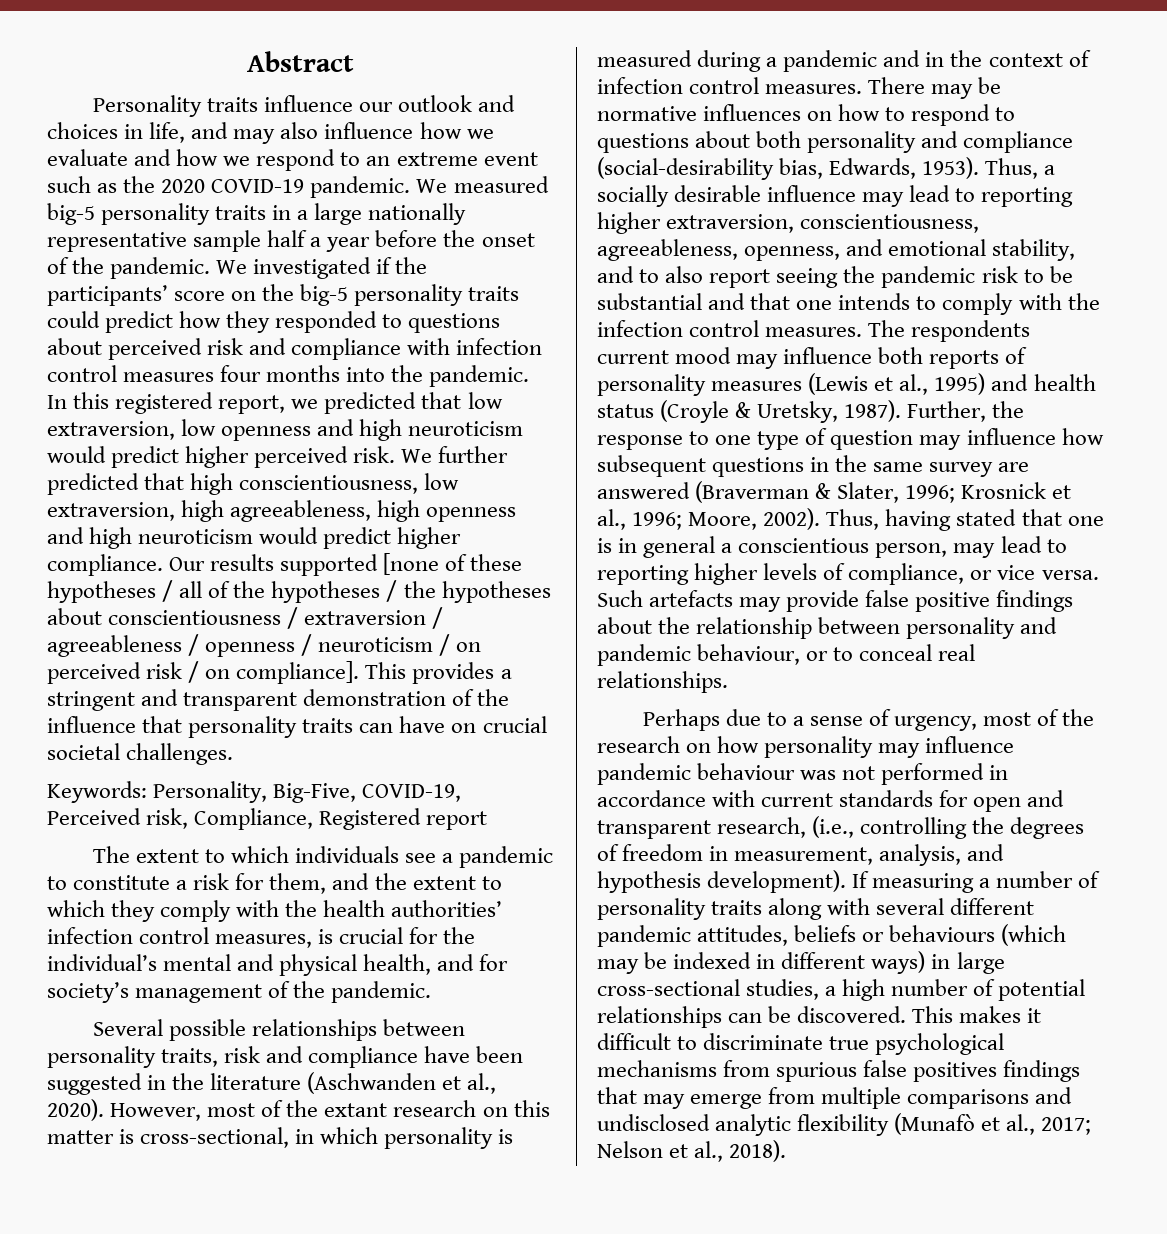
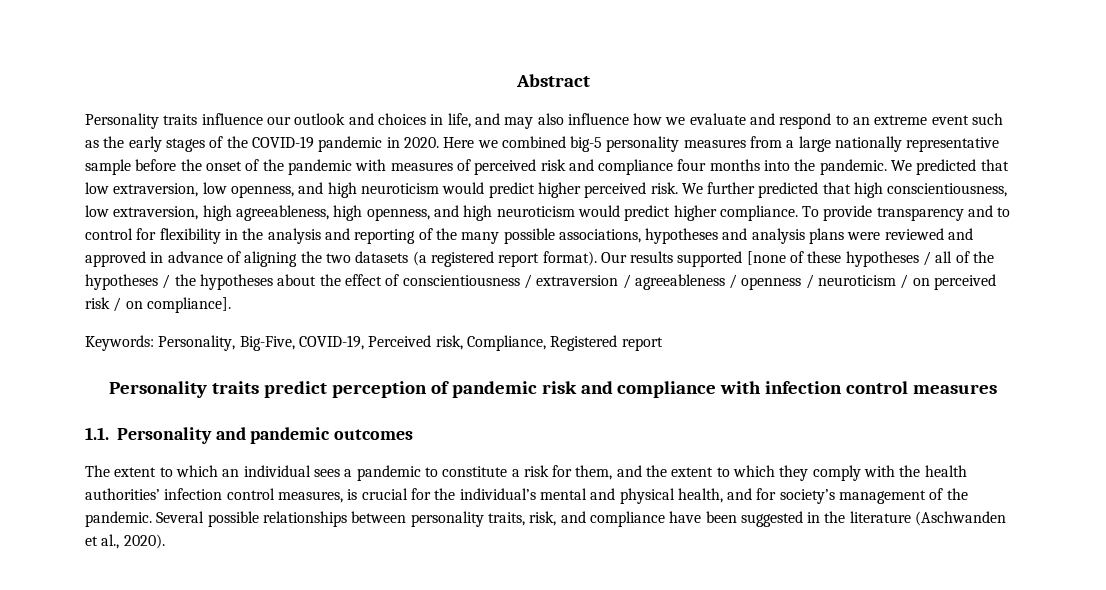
- Personality traits influence our outlook and choices in life, and may also influence how we evaluate and how we respond to an extreme event such as the 2020 COVID-19 pandemic. We measured big-5 personality traits in a large nationally representative sample half a year before the onset of the pandemic. We investigated if the participants’ score on the big-5 personality traits could predict how they responded to questions about perceived risk and compliance with infection control measures four months into the pandemic.
+ Personality traits influence our outlook and choices in life, and may also influence how we evaluate and respond to an extreme event such as the early stages of the COVID-19 pandemic in 2020. Here we combined big-5 personality measures from a large nationally representative sample before the onset of the pandemic with measures of perceived risk and compliance four months into the pandemic.
- In this registered report, we predicted that low extraversion, low openness and high neuroticism would predict higher perceived risk.
+ We predicted that low extraversion, low openness, and high neuroticism would predict higher perceived risk.
- We further predicted that high conscientiousness, low extraversion, high agreeableness, high openness and high neuroticism would predict higher compliance.
+ We further predicted that high conscientiousness, low extraversion, high agreeableness, high openness, and high neuroticism would predict higher compliance.
+ To provide transparency and to control for flexibility in the analysis and reporting of the many possible associations, hypotheses and analysis plans were reviewed and approved in advance of aligning the two datasets (a registered report format).
- Our results supported [none of these hypotheses / all of the hypotheses / the hypotheses about conscientiousness / extraversion / agreeableness / openness / neuroticism / on perceived risk / on compliance]. This provides a stringent and transparent demonstration of the influence that personality traits can have on crucial societal challenges.
+ Our results supported [none of these hypotheses / all of the hypotheses / the hypotheses about the effect of conscientiousness / extraversion / agreeableness / openness / neuroticism / on perceived risk / on compliance].
+ Personality traits predict perception of pandemic risk and compliance with infection control measures
+ 1.1. Personality and pandemic outcomes
- The extent to which individuals see a pandemic to constitute a risk for them, and the extent to which they comply with the health authorities’ infection control measures, is crucial for the individual’s mental and physical health, and for society’s management of the pandemic.
- Several possible relationships between personality traits, risk and compliance have been suggested in the literature (Aschwanden et al., 2020). However, most of the extant research on this matter is cross-sectional, in which personality is measured during a pandemic and in the context of infection control measures. There may be normative influences on how to respond to questions about both personality and compliance (social-desirability bias, Edwards, 1953). Thus, a socially desirable influence may lead to reporting higher extraversion, conscientiousness, agreeableness, openness, and emotional stability, and to also report seeing the pandemic risk to be substantial and that one intends to comply with the infection control measures. The respondents current mood may influence both reports of personality measures (Lewis et al., 1995) and health status (Croyle & Uretsky, 1987). Further, the response to one type of question may influence how subsequent questions in the same survey are answered (Braverman & Slater, 1996; Krosnick et al., 1996; Moore, 2002). Thus, having stated that one is in general a conscientious person, may lead to reporting higher levels of compliance, or vice versa. Such artefacts may provide false positive findings about the relationship between personality and pandemic behaviour, or to conceal real relationships.
- Perhaps due to a sense of urgency, most of the research on how personality may influence pandemic behaviour was not performed in accordance with current standards for open and transparent research, (i.e., controlling the degrees of freedom in measurement, analysis, and hypothesis development). If measuring a number of personality traits along with several different pandemic attitudes, beliefs or behaviours (which may be indexed in different ways) in large cross-sectional studies, a high number of potential relationships can be discovered. This makes it difficult to discriminate true psychological mechanisms from spurious false positives findings that may emerge from multiple comparisons and undisclosed analytic flexibility (Munafò et al., 2017; Nelson et al., 2018).
+ The extent to which an individual sees a pandemic to constitute a risk for them, and the extent to which they comply with the health authorities’ infection control measures, is crucial for the individual’s mental and physical health, and for society’s management of the pandemic. Several possible relationships between personality traits, risk, and compliance have been suggested in the literature (Aschwanden et al., 2020).

